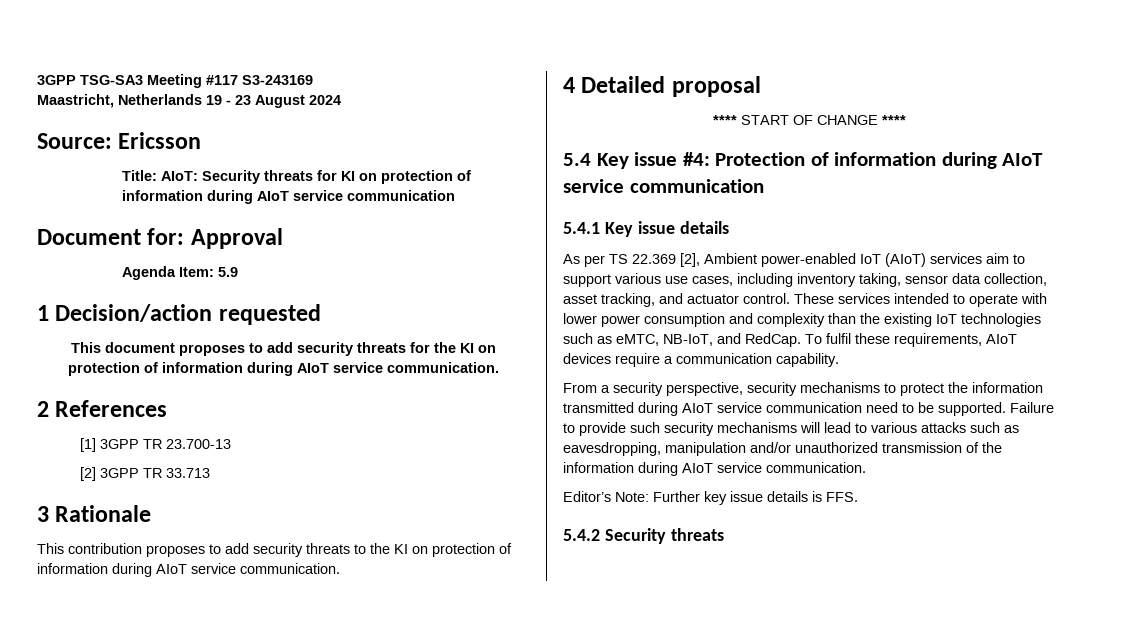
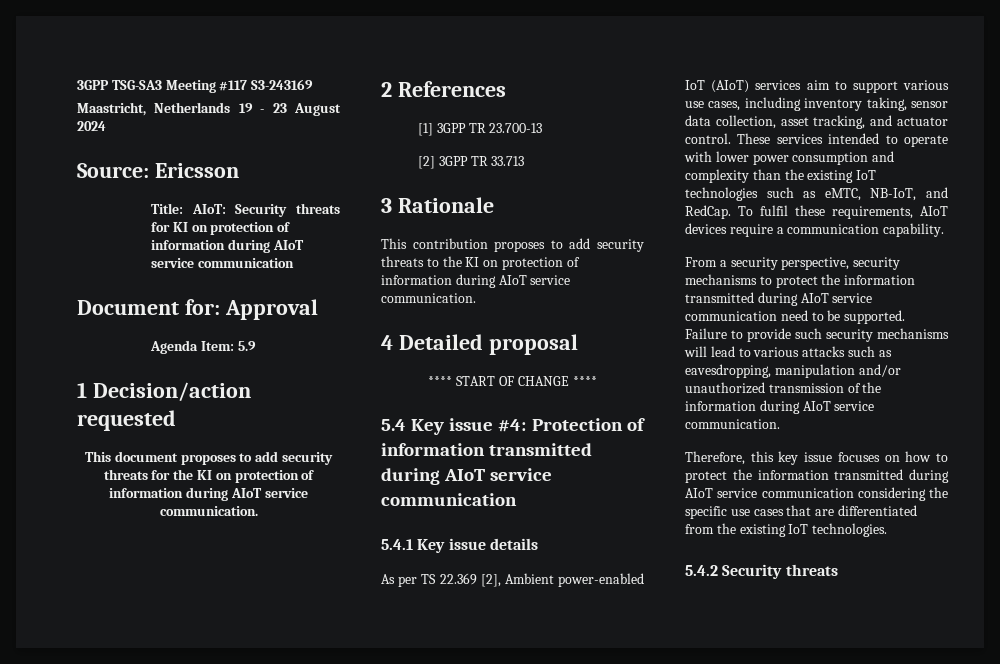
- 5.4 Key issue #4: Protection of information during AIoT service communication
+ 5.4 Key issue #4: Protection of information transmitted during AIoT service communication
- Editor’s Note: Further key issue details is FFS.
+ Therefore, this key issue focuses on how to protect the information transmitted during AIoT service communication considering the specific use cases that are differentiated from the existing IoT technologies.

